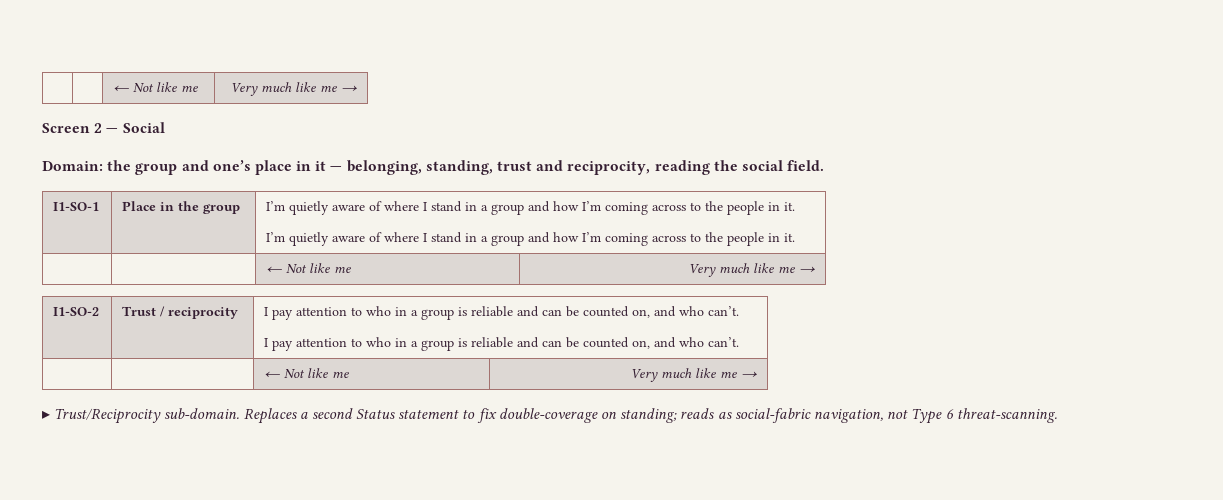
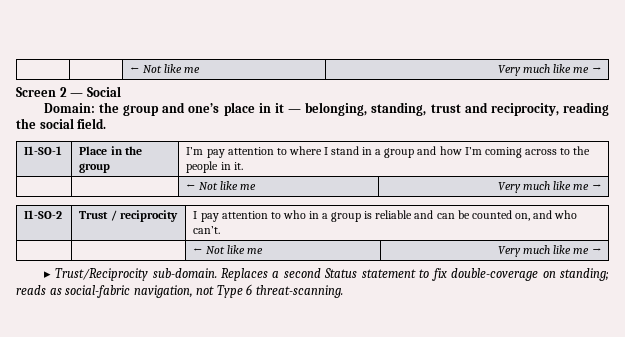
- Place in the group | I’m quietly aware of where I stand in a group and how I’m coming across to the people in it.
- I’m quietly aware of where I stand in a group and how I’m coming across to the people in it.
+ Place in the group | I’m pay attention to where I stand in a group and how I’m coming across to the people in it.
  I1-SO-2 | Trust / reciprocity | I pay attention to who in a group is reliable and can be counted on, and who can’t.
- I pay attention to who in a group is reliable and can be counted on, and who can’t.

